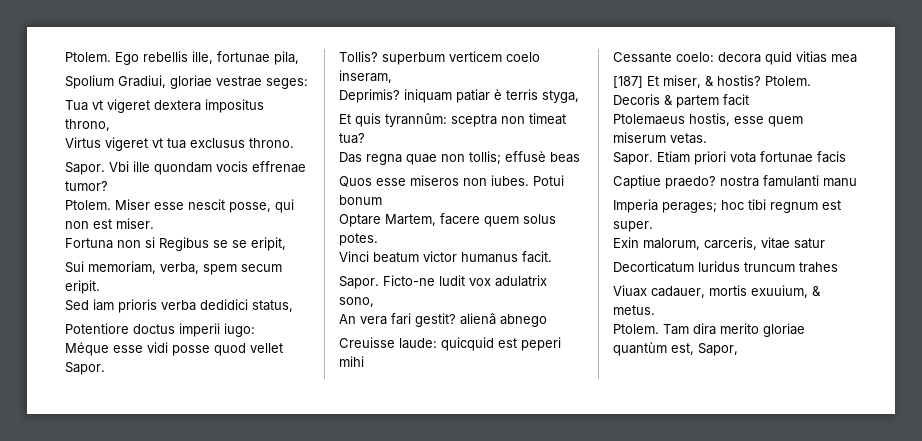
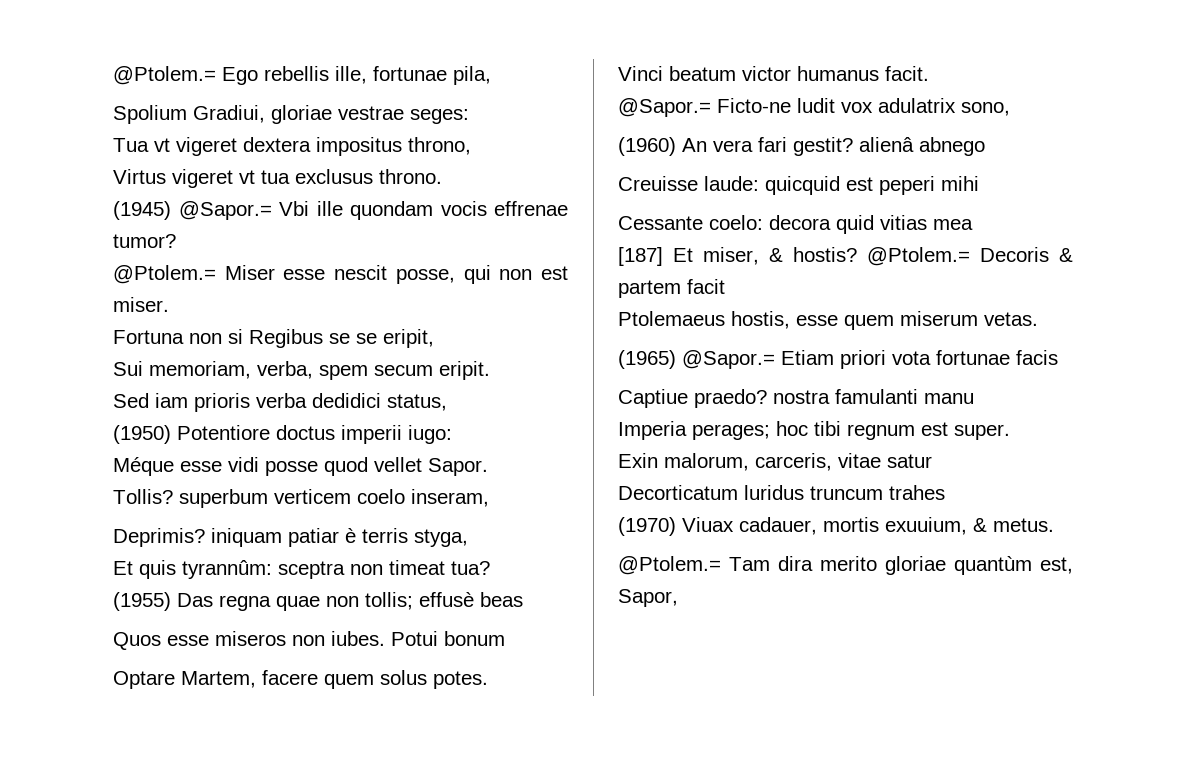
- Ptolem. Ego rebellis ille, fortunae pila,
+ @Ptolem.= Ego rebellis ille, fortunae pila,
- Sapor. Vbi ille quondam vocis effrenae tumor?
+ (1945) @Sapor.= Vbi ille quondam vocis effrenae tumor?
- Ptolem. Miser esse nescit posse, qui non est miser.
+ @Ptolem.= Miser esse nescit posse, qui non est miser.
- Potentiore doctus imperii iugo:
+ (1950) Potentiore doctus imperii iugo:
- Das regna quae non tollis; effusè beas
+ (1955) Das regna quae non tollis; effusè beas
- Sapor. Ficto-ne ludit vox adulatrix sono,
+ @Sapor.= Ficto-ne ludit vox adulatrix sono,
- An vera fari gestit? alienâ abnego
+ (1960) An vera fari gestit? alienâ abnego
- Ptolem. Decoris & partem facit
+ @Ptolem.= Decoris & partem facit
- Sapor. Etiam priori vota fortunae facis
+ (1965) @Sapor.= Etiam priori vota fortunae facis
- Viuax cadauer, mortis exuuium, & metus.
+ (1970) Viuax cadauer, mortis exuuium, & metus.
- Ptolem. Tam dira merito gloriae quantùm est, Sapor,
+ @Ptolem.= Tam dira merito gloriae quantùm est, Sapor,

